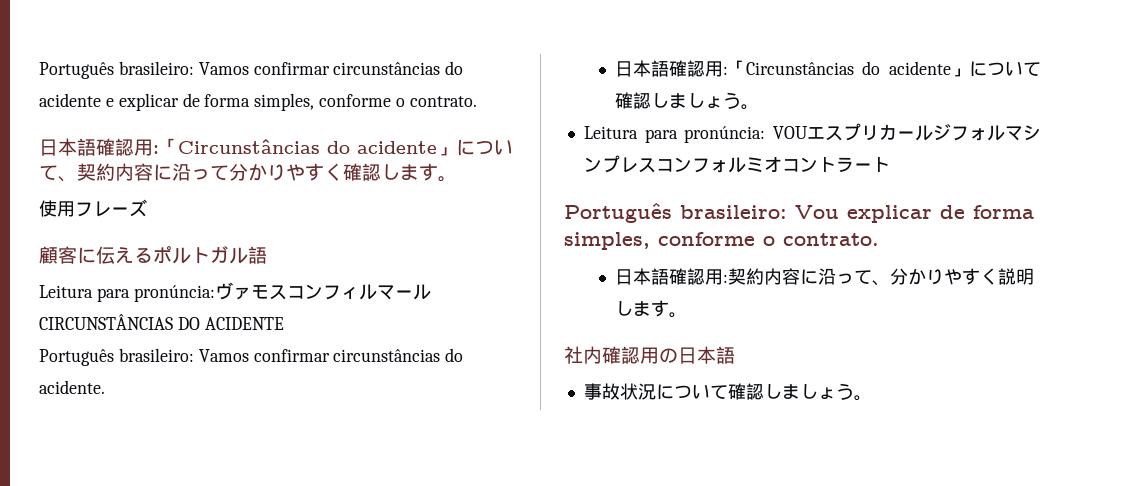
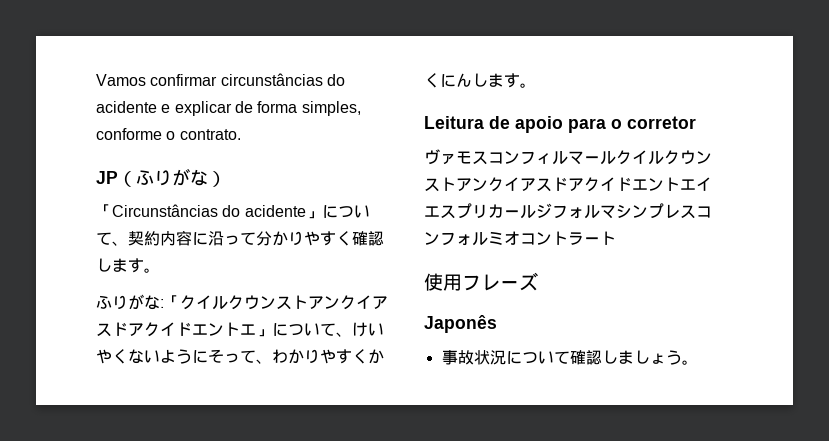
- Português brasileiro: Vamos confirmar circunstâncias do acidente e explicar de forma simples, conforme o contrato.
+ Vamos confirmar circunstâncias do acidente e explicar de forma simples, conforme o contrato.
- 日本語確認用:「Circunstâncias do acidente」について、契約内容に沿って分かりやすく確認します。
+ JP（ふりがな）
+ 「Circunstâncias do acidente」について、契約内容に沿って分かりやすく確認します。
- 使用フレーズ
- 顧客に伝えるポルトガル語
- Leitura para pronúncia:ヴァモスコンフィルマールCIRCUNSTÂNCIAS DO ACIDENTE
- Português brasileiro: Vamos confirmar circunstâncias do acidente.
- 日本語確認用:「Circunstâncias do acidente」について確認しましょう。
- Leitura para pronúncia: VOUエスプリカールジフォルマシンプレスコンフォルミオコントラート
+ ふりがな:「クイルクウンストアンクイアスドアクイドエントエ」について、けいやくないようにそって、わかりやすくかくにんします。
+ Leitura de apoio para o corretor
+ ヴァモスコンフィルマールクイルクウンストアンクイアスドアクイドエントエイエスプリカールジフォルマシンプレスコンフォルミオコントラート
- Português brasileiro: Vou explicar de forma simples, conforme o contrato.
- 日本語確認用:契約内容に沿って、分かりやすく説明します。
- 社内確認用の日本語
+ 使用フレーズ
+ Japonês

